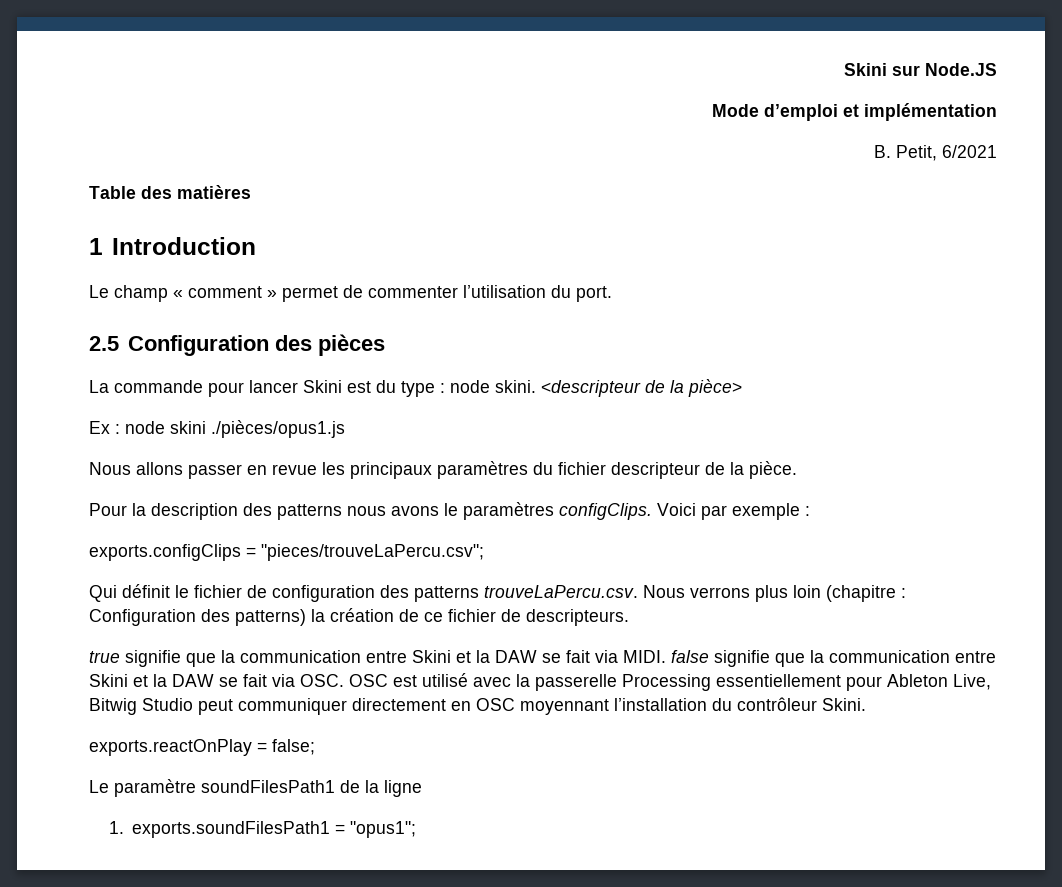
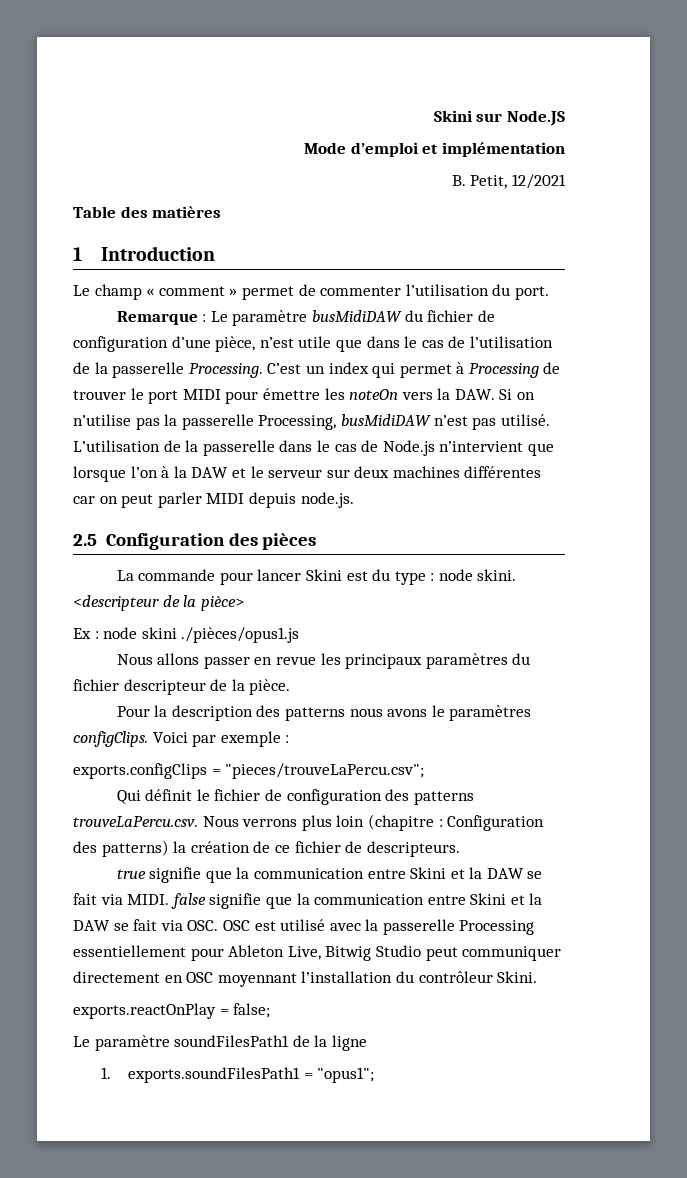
- B. Petit, 6/2021
+ B. Petit, 12/2021
+ Remarque : Le paramètre busMidiDAW du fichier de configuration d’une pièce, n’est utile que dans le cas de l’utilisation de la passerelle Processing. C’est un index qui permet à Processing de trouver le port MIDI pour émettre les noteOn vers la DAW. Si on n’utilise pas la passerelle Processing, busMidiDAW n’est pas utilisé. L’utilisation de la passerelle dans le cas de Node.js n’intervient que lorsque l’on à la DAW et le serveur sur deux machines différentes car on peut parler MIDI depuis node.js.

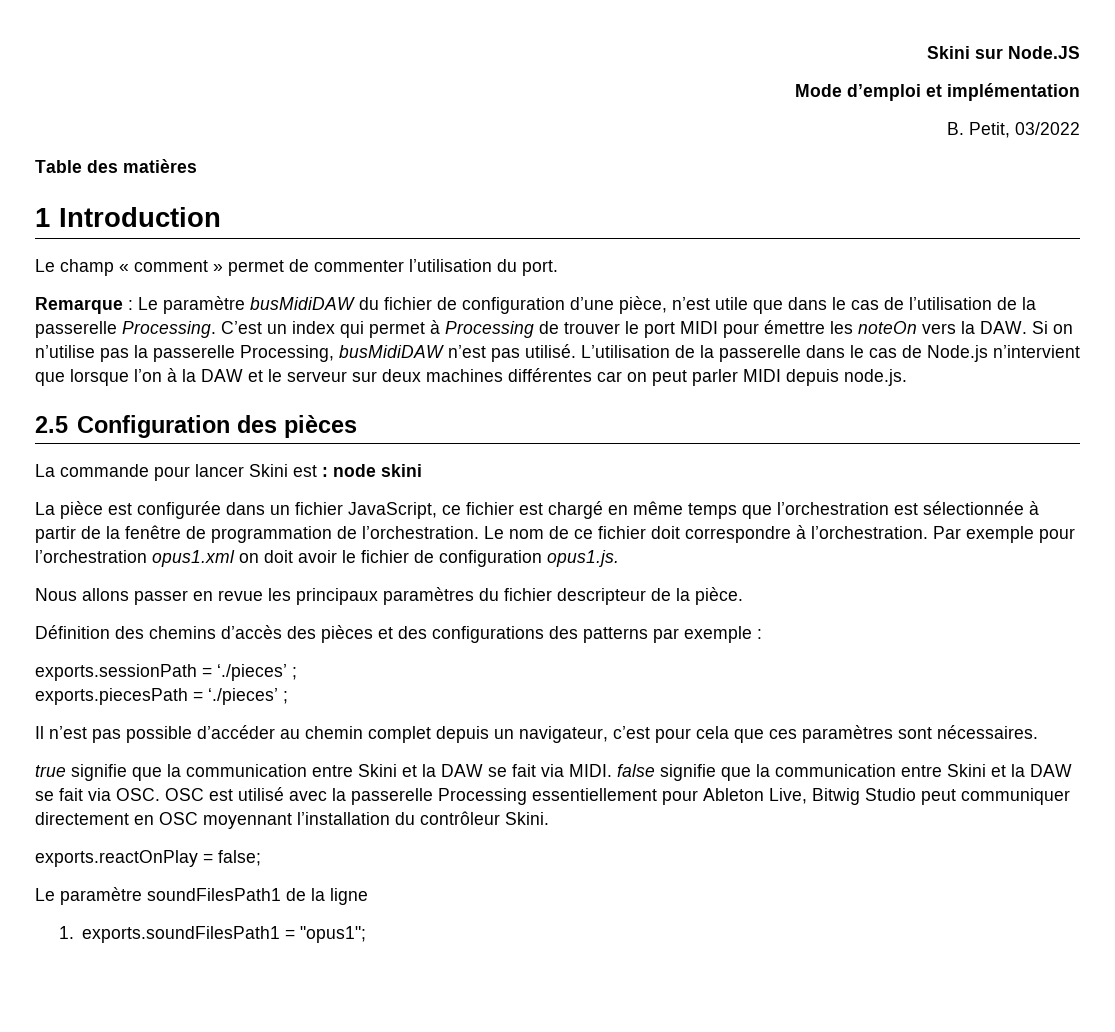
- B. Petit, 12/2021
+ B. Petit, 03/2022
- La commande pour lancer Skini est du type : node skini. <descripteur de la pièce>
- Ex : node skini ./pièces/opus1.js
+ La commande pour lancer Skini est : node skini
+ La pièce est configurée dans un fichier JavaScript, ce fichier est chargé en même temps que l’orchestration est sélectionnée à partir de la fenêtre de programmation de l’orchestration. Le nom de ce fichier doit correspondre à l’orchestration. Par exemple pour l’orchestration opus1.xml on doit avoir le fichier de configuration opus1.js.
- Pour la description des patterns nous avons le paramètres configClips. Voici par exemple :
- exports.configClips = "pieces/trouveLaPercu.csv";
- Qui définit le fichier de configuration des patterns trouveLaPercu.csv. Nous verrons plus loin (chapitre : Configuration des patterns) la création de ce fichier de descripteurs.
+ Définition des chemins d’accès des pièces et des configurations des patterns par exemple :
+ exports.sessionPath = ‘./pieces’ ;
+ exports.piecesPath = ‘./pieces’ ;
+ Il n’est pas possible d’accéder au chemin complet depuis un navigateur, c’est pour cela que ces paramètres sont nécessaires.

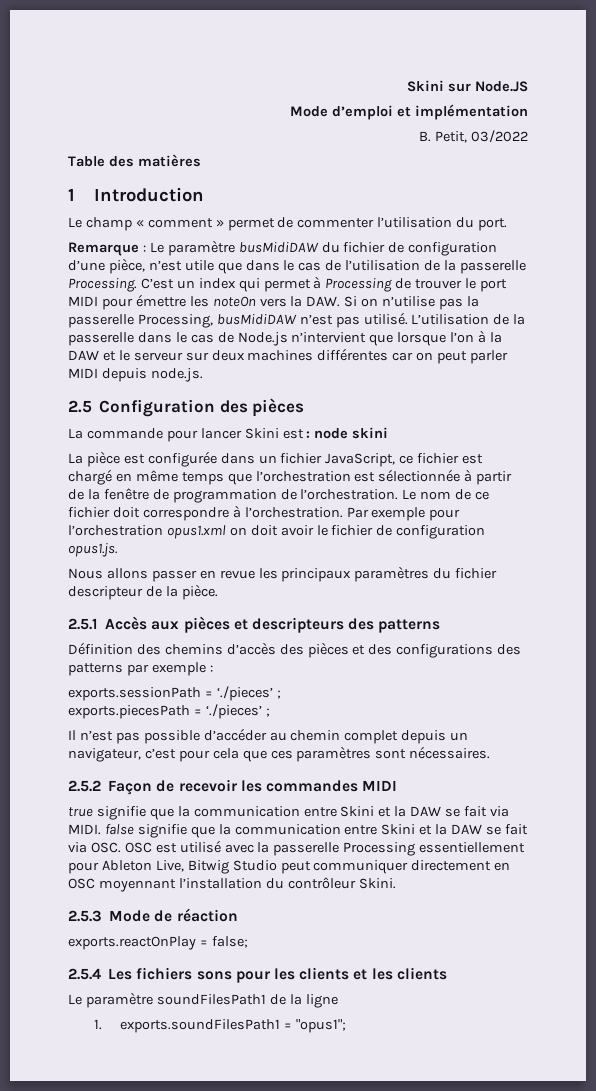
+ 2.5.1 Accès aux pièces et descripteurs des patterns
+ 2.5.2 Façon de recevoir les commandes MIDI
+ 2.5.3 Mode de réaction
+ 2.5.4 Les fichiers sons pour les clients et les clients

